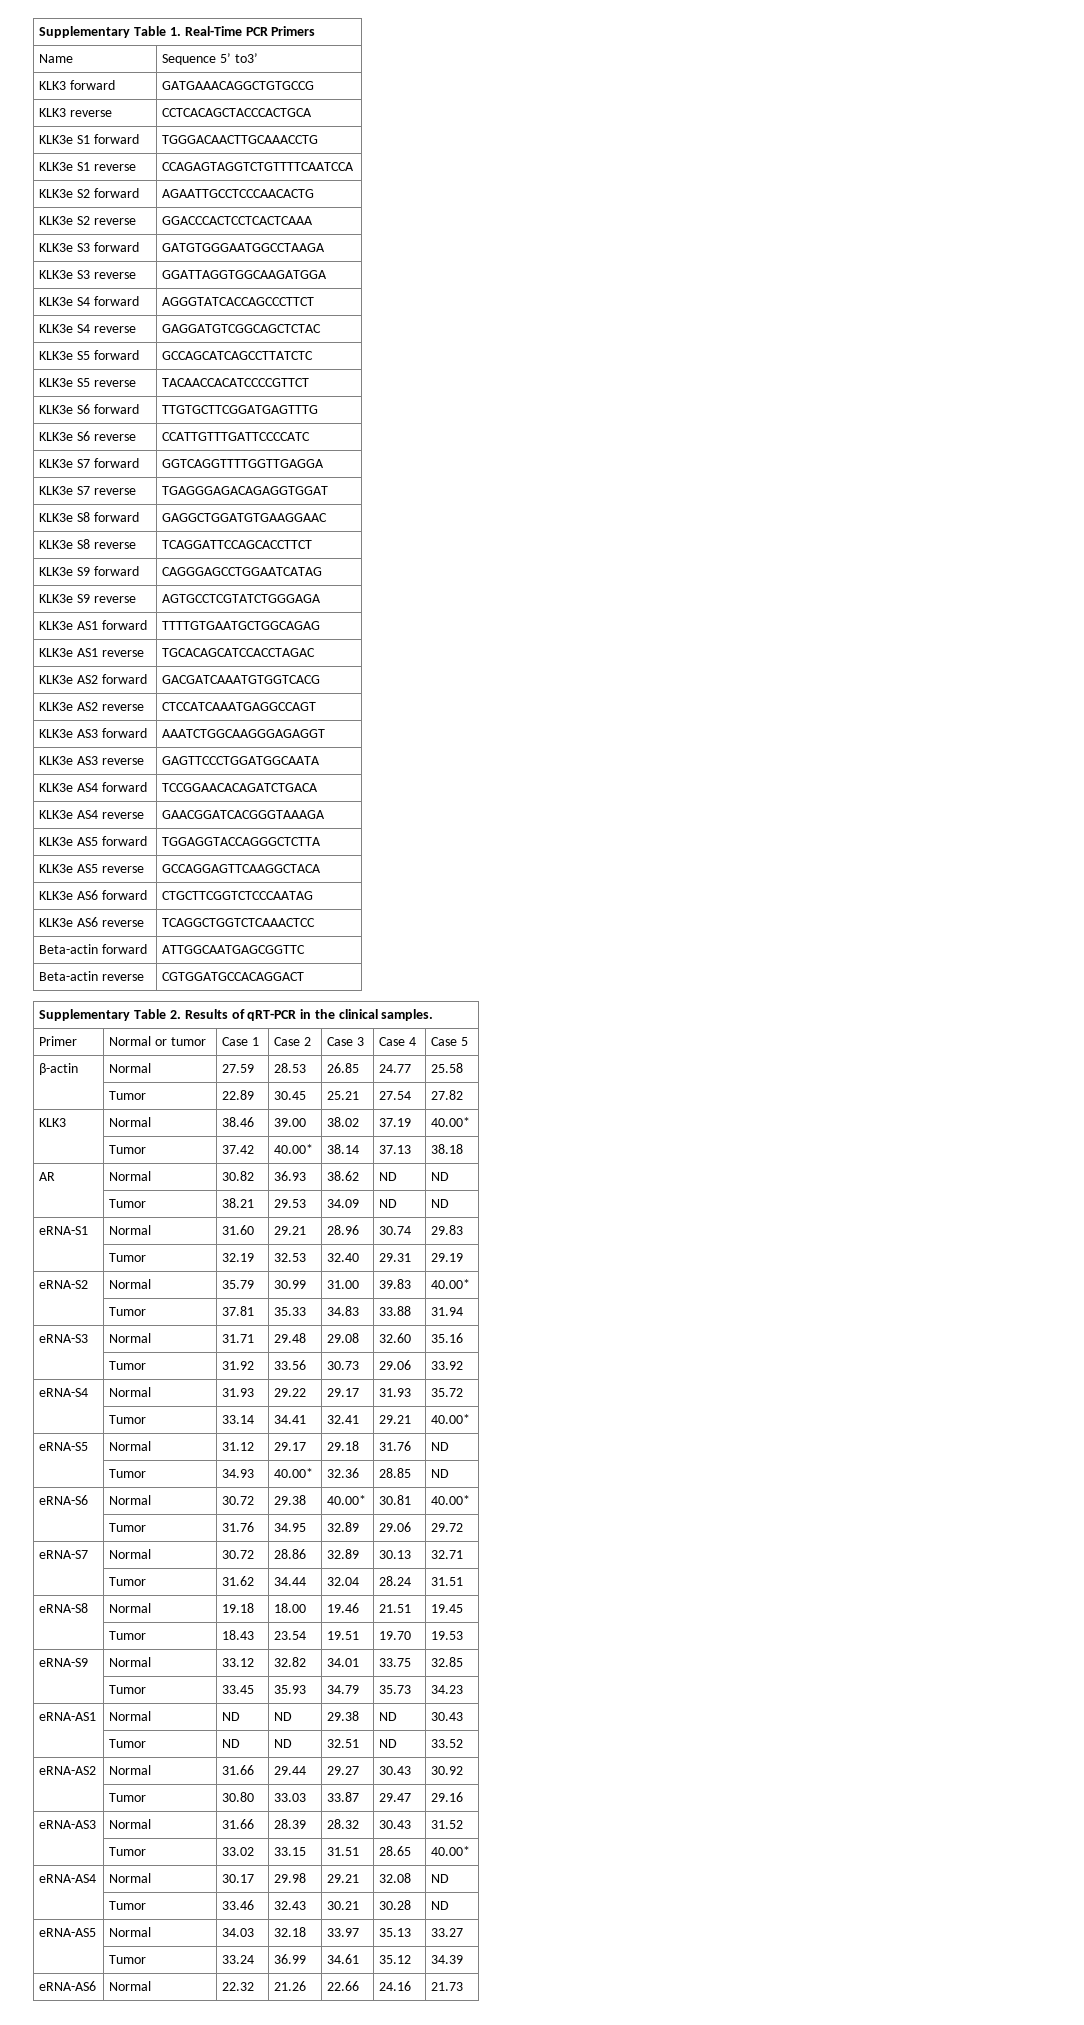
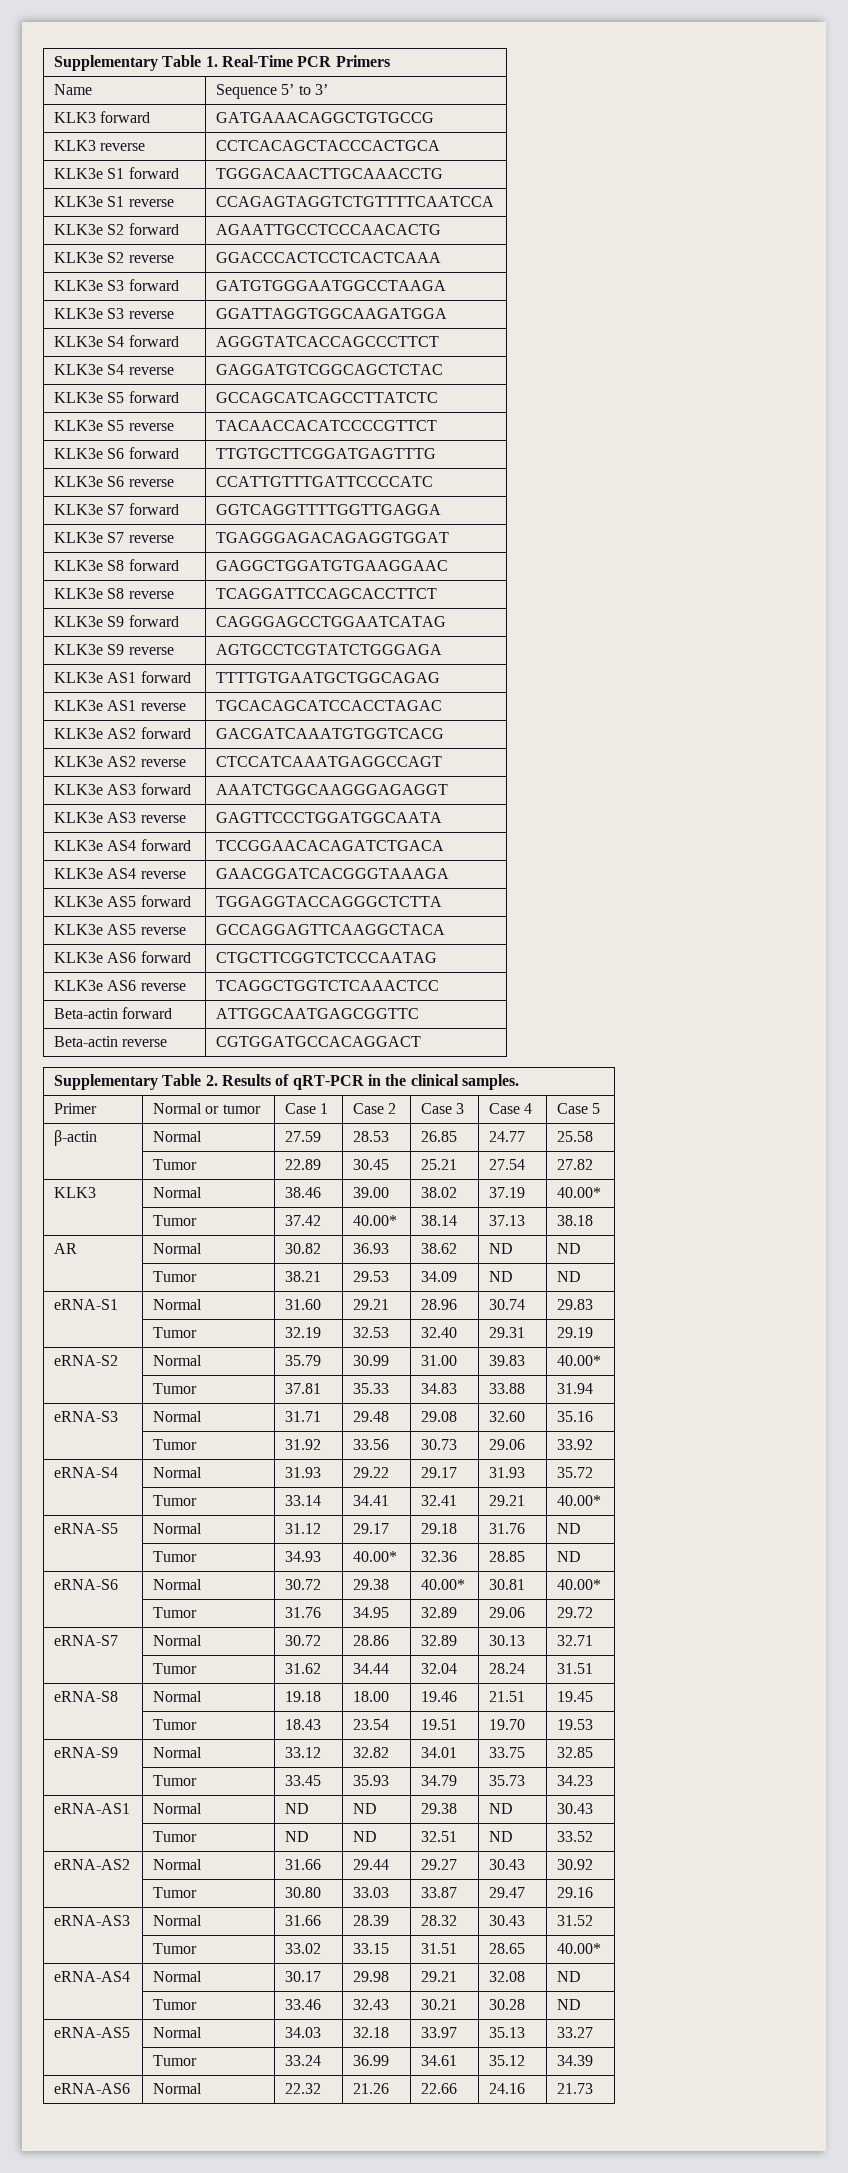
- Name | Sequence 5’ to3’
+ Name | Sequence 5’ to 3’

